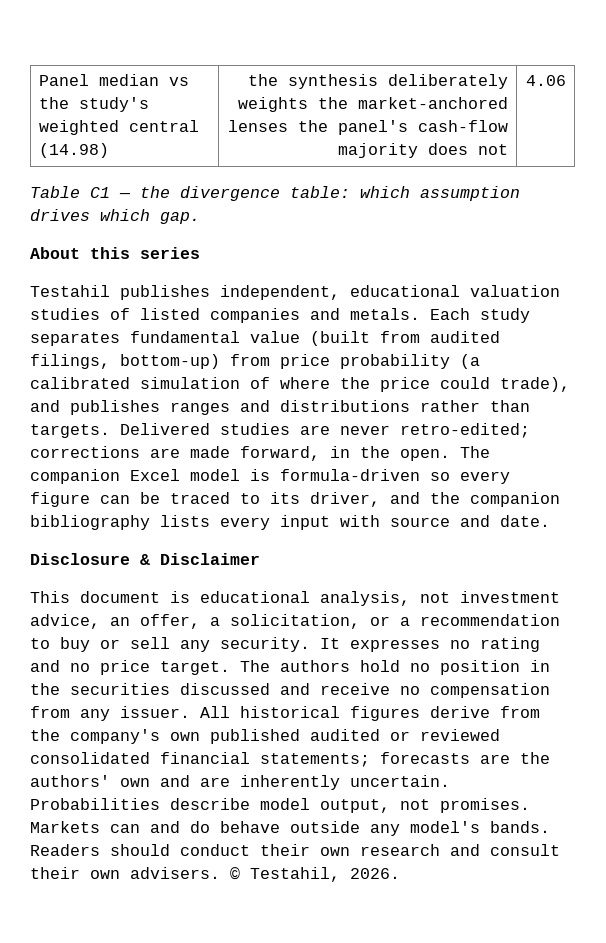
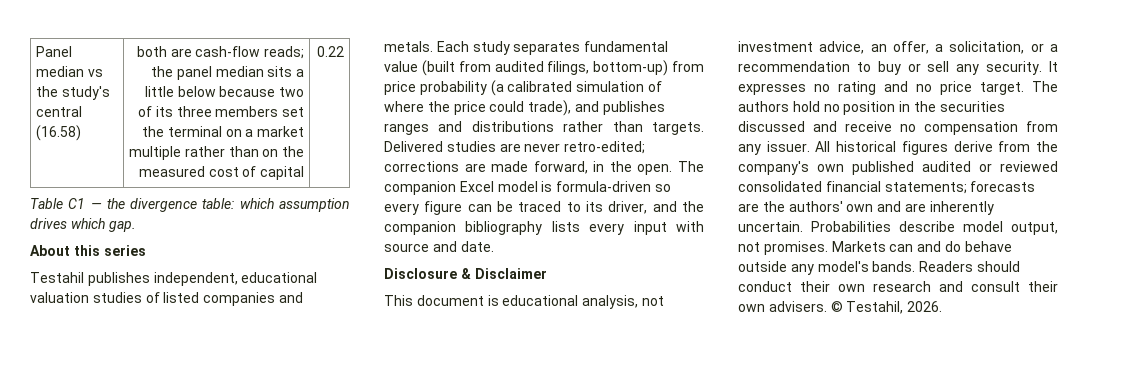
- Panel median vs the study's weighted central (14.98) | the synthesis deliberately weights the market-anchored lenses the panel's cash-flow majority does not | 4.06
+ Panel median vs the study's central (16.58) | both are cash-flow reads; the panel median sits a little below because two of its three members set the terminal on a market multiple rather than on the measured cost of capital | 0.22

